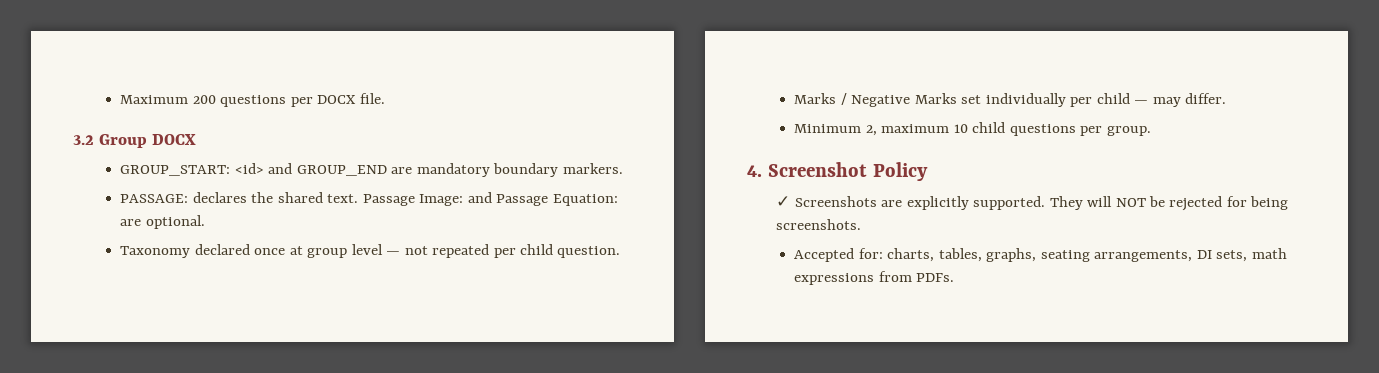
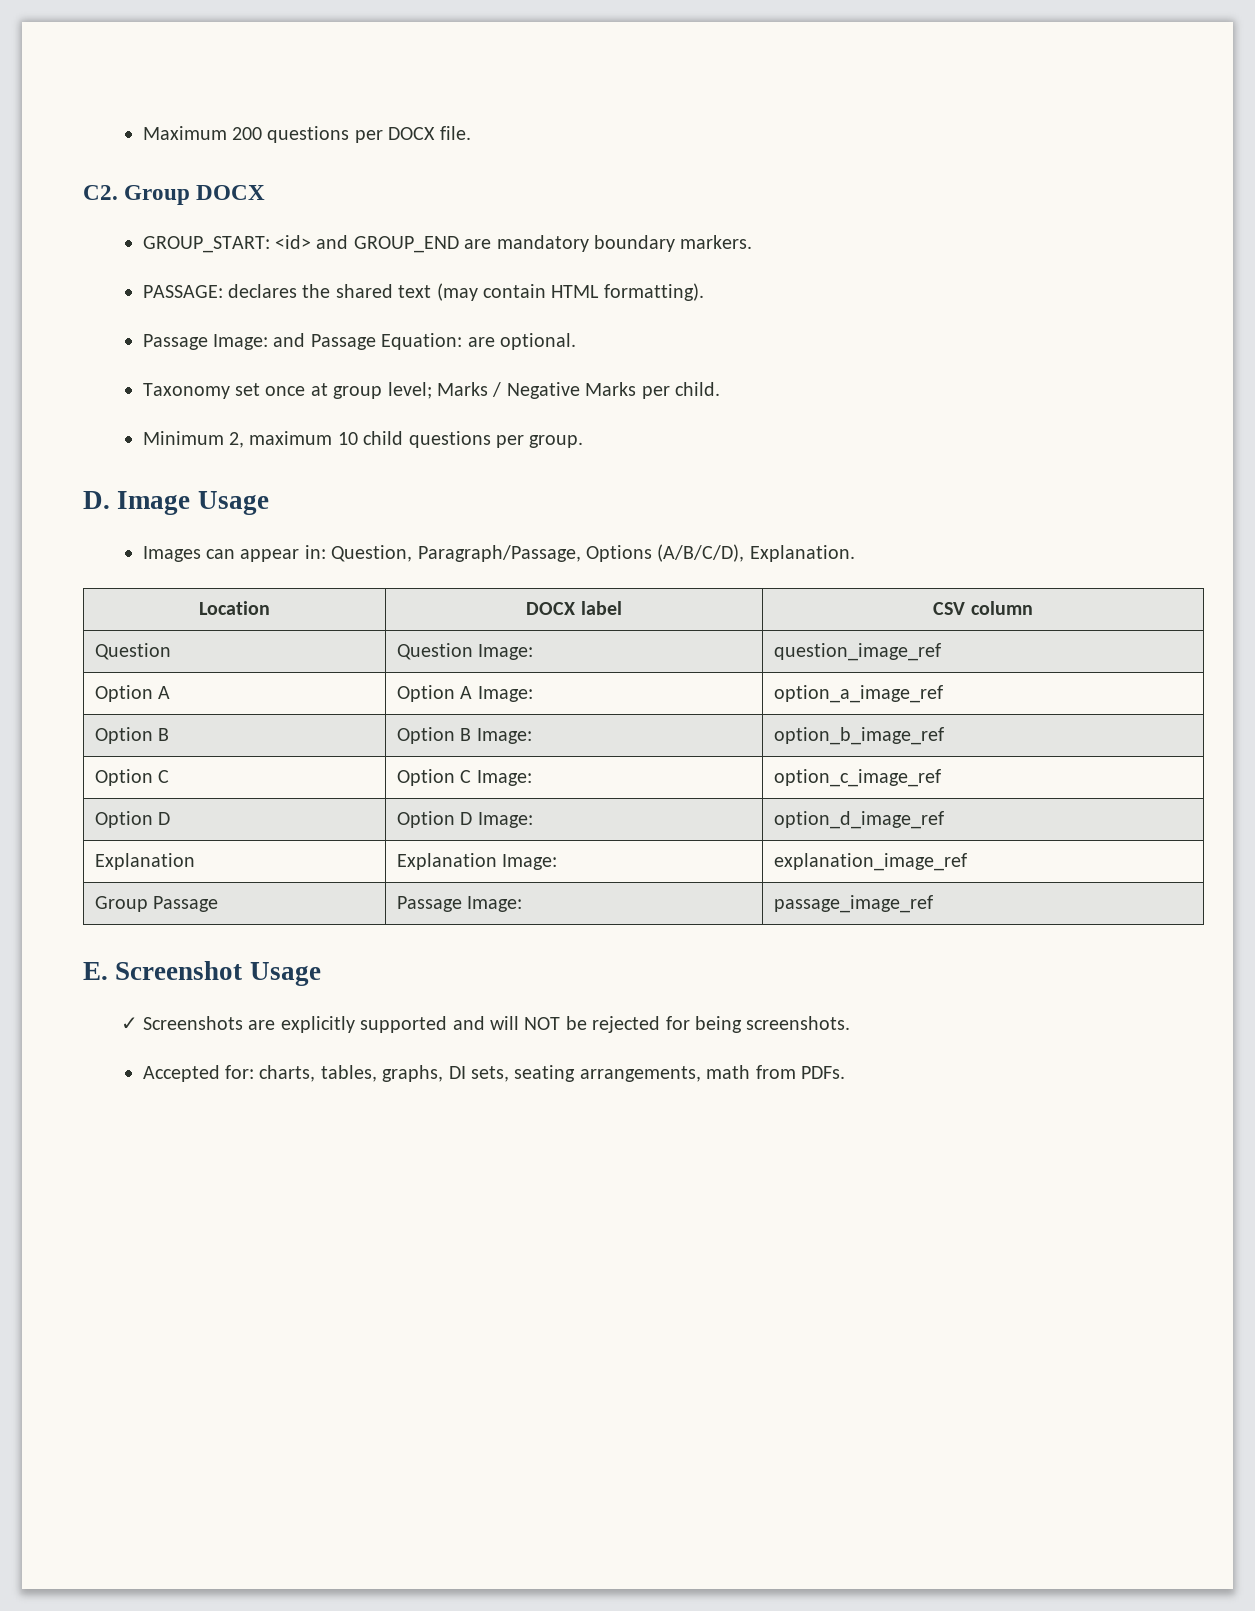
- 3.2 Group DOCX
+ C2. Group DOCX
- PASSAGE: declares the shared text. Passage Image: and Passage Equation: are optional.
+ PASSAGE: declares the shared text (may contain HTML formatting).
+ Passage Image: and Passage Equation: are optional.
- Taxonomy declared once at group level — not repeated per child question.
- Marks / Negative Marks set individually per child — may differ.
+ Taxonomy set once at group level; Marks / Negative Marks per child.
- 4. Screenshot Policy
+ D. Image Usage
+ Images can appear in: Question, Paragraph/Passage, Options (A/B/C/D), Explanation.
+ Location | DOCX label | CSV column
+ Question | Question Image: | question_image_ref
+ Option A | Option A Image: | option_a_image_ref
+ Option B | Option B Image: | option_b_image_ref
+ Option C | Option C Image: | option_c_image_ref
+ Option D | Option D Image: | option_d_image_ref
+ Explanation | Explanation Image: | explanation_image_ref
+ Group Passage | Passage Image: | passage_image_ref
+ E. Screenshot Usage
- ✓ Screenshots are explicitly supported. They will NOT be rejected for being screenshots.
+ ✓ Screenshots are explicitly supported and will NOT be rejected for being screenshots.
- Accepted for: charts, tables, graphs, seating arrangements, DI sets, math expressions from PDFs.
+ Accepted for: charts, tables, graphs, DI sets, seating arrangements, math from PDFs.

